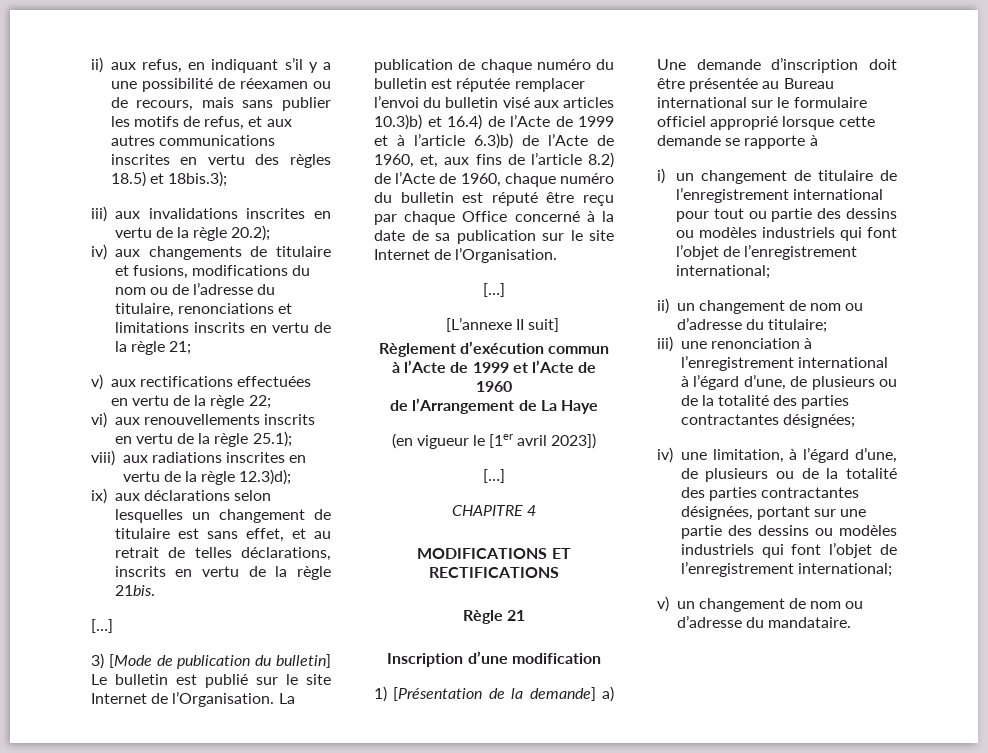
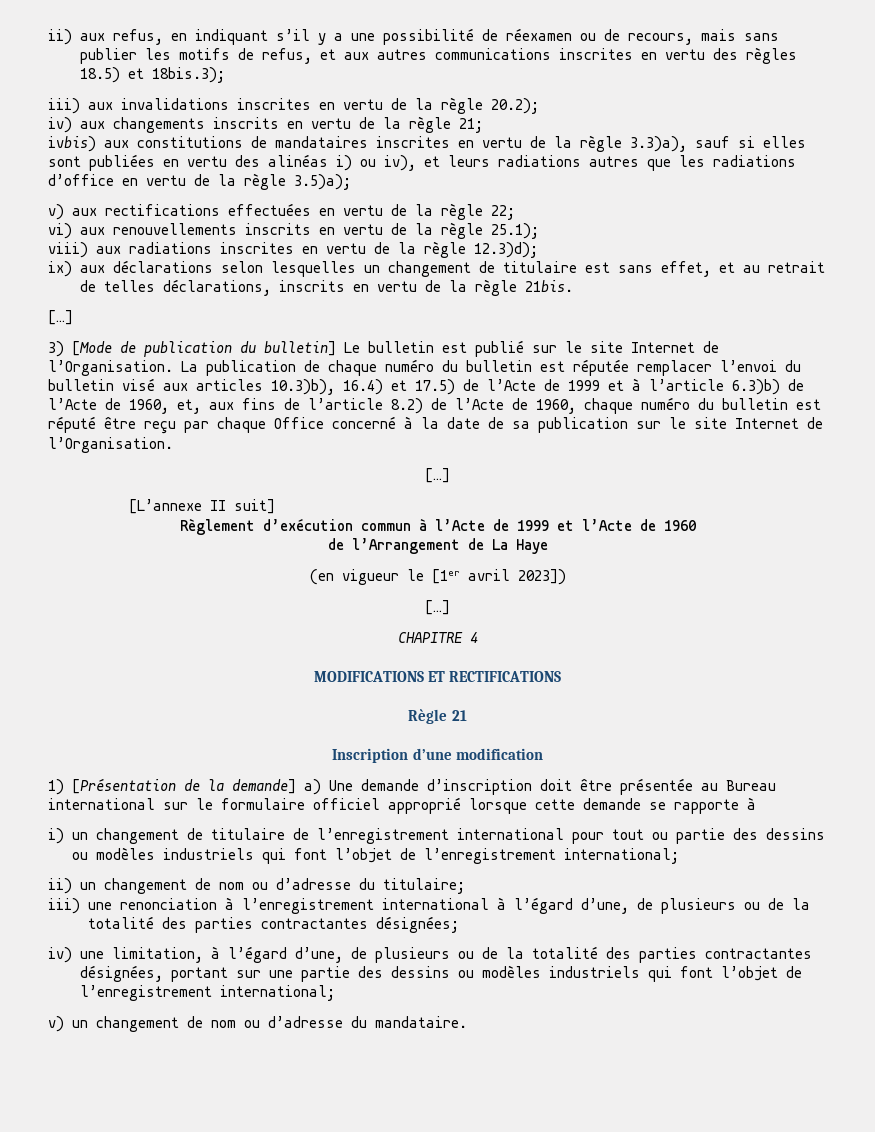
- iv) aux changements de titulaire et fusions, modifications du nom ou de l’adresse du titulaire, renonciations et limitations inscrits en vertu de la règle 21;
+ iv) aux changements inscrits en vertu de la règle 21;
+ ivbis) aux constitutions de mandataires inscrites en vertu de la règle 3.3)a), sauf si elles sont publiées en vertu des alinéas i) ou iv), et leurs radiations autres que les radiations d’office en vertu de la règle 3.5)a);
- La publication de chaque numéro du bulletin est réputée remplacer l’envoi du bulletin visé aux articles 10.3)b) et 16.4) de l’Acte de 1999 et à l’article 6.3)b) de l’Acte de 1960, et, aux fins de l’article 8.2) de l’Acte de 1960, chaque numéro du bulletin est réputé être reçu par chaque Office concerné à la date de sa publication sur le site Internet de l’Organisation.
+ La publication de chaque numéro du bulletin est réputée remplacer l’envoi du bulletin visé aux articles 10.3)b), 16.4) et 17.5) de l’Acte de 1999 et à l’article 6.3)b) de l’Acte de 1960, et, aux fins de l’article 8.2) de l’Acte de 1960, chaque numéro du bulletin est réputé être reçu par chaque Office concerné à la date de sa publication sur le site Internet de l’Organisation.

